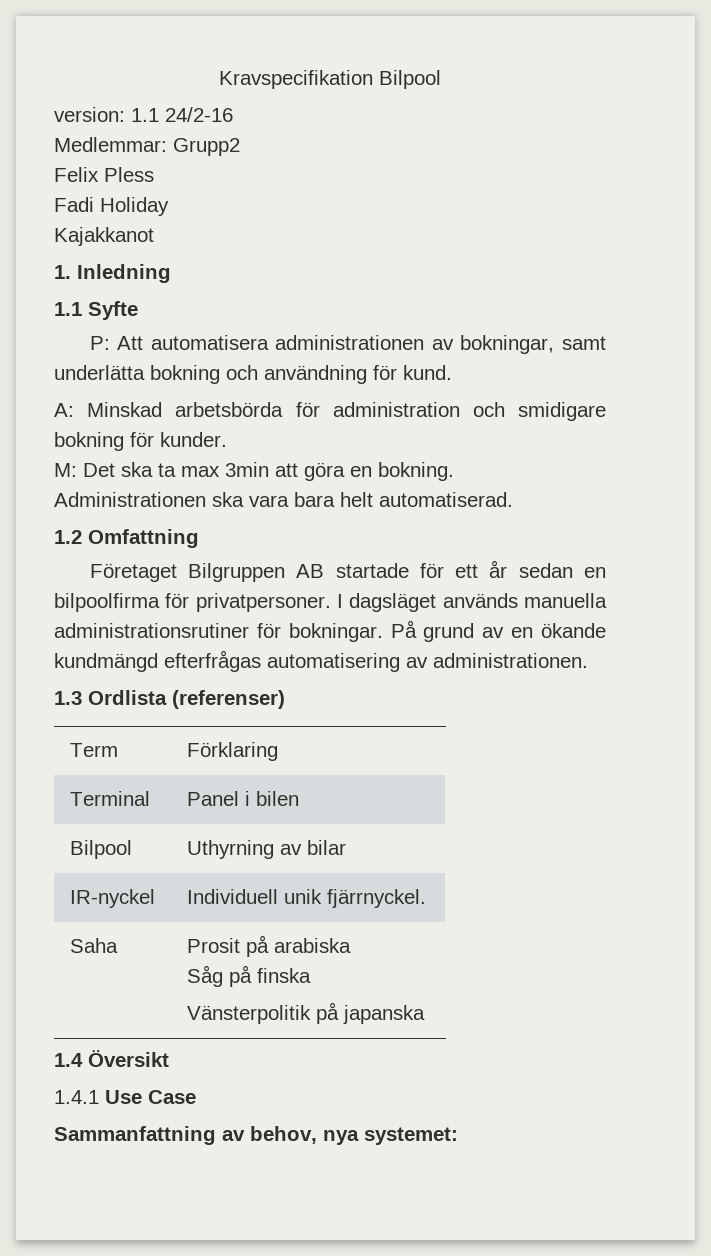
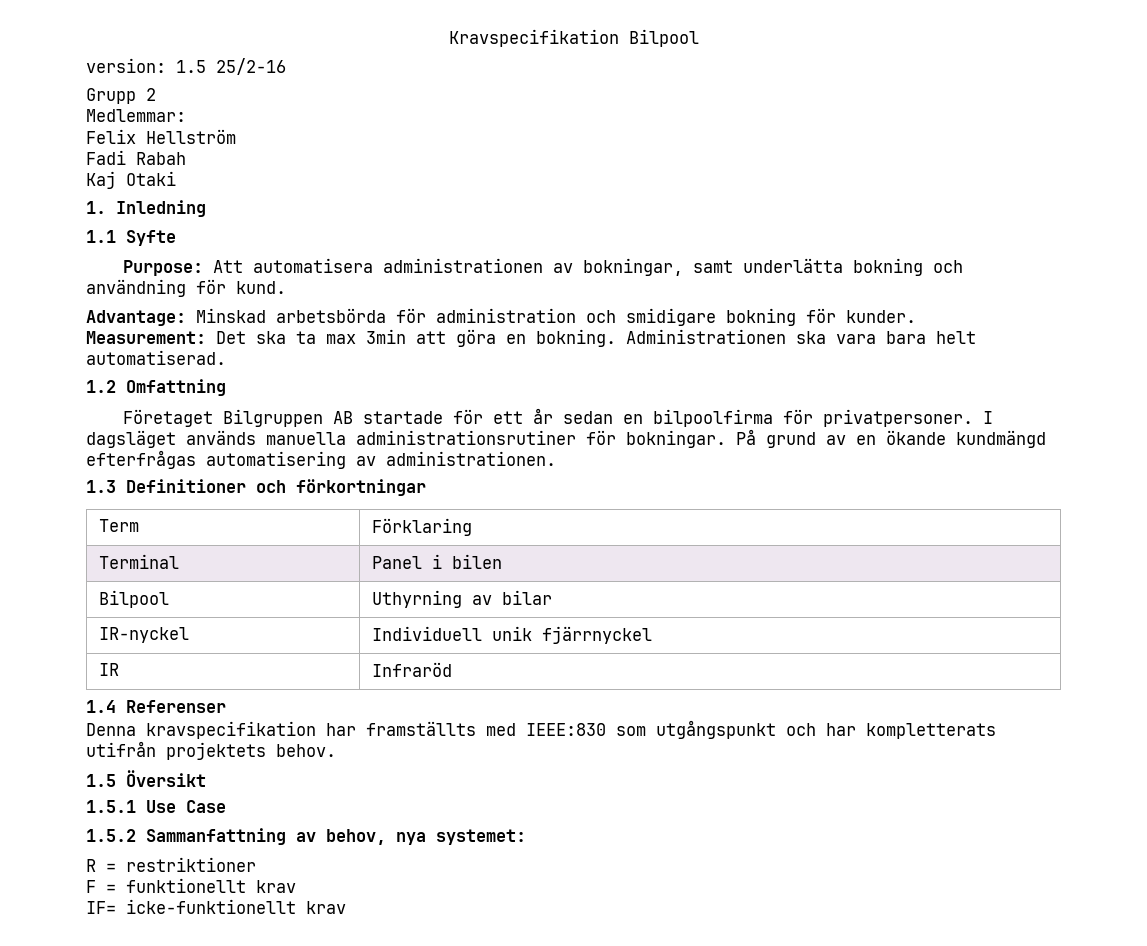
- version: 1.1 24/2-16
+ version: 1.5 25/2-16
+ Grupp 2
- Medlemmar: Grupp2
+ Medlemmar:
- Felix Pless
+ Felix Hellström
- Fadi Holiday
- Kajakkanot
+ Fadi Rabah
+ Kaj Otaki
- P: Att automatisera administrationen av bokningar, samt underlätta bokning och användning för kund.
+ Purpose: Att automatisera administrationen av bokningar, samt underlätta bokning och användning för kund.
- A: Minskad arbetsbörda för administration och smidigare bokning för kunder.
+ Advantage: Minskad arbetsbörda för administration och smidigare bokning för kunder.
- M: Det ska ta max 3min att göra en bokning.
+ Measurement: Det ska ta max 3min att göra en bokning.
- 1.3 Ordlista (referenser)
+ 1.3 Definitioner och förkortningar
- IR-nyckel | Individuell unik fjärrnyckel.
- Saha | Prosit på arabiska
- Såg på finska
- Vänsterpolitik på japanska
- 1.4 Översikt
+ IR-nyckel | Individuell unik fjärrnyckel
+ IR | Infraröd
+ 1.4 Referenser
+ Denna kravspecifikation har framställts med IEEE:830 som utgångspunkt och har kompletterats utifrån projektets behov.
+ 1.5 Översikt
- 1.4.1 Use Case
+ 1.5.1 Use Case
- Sammanfattning av behov, nya systemet:
+ 1.5.2 Sammanfattning av behov, nya systemet:
+ R = restriktioner
+ F = funktionellt krav
+ IF= icke-funktionellt krav

